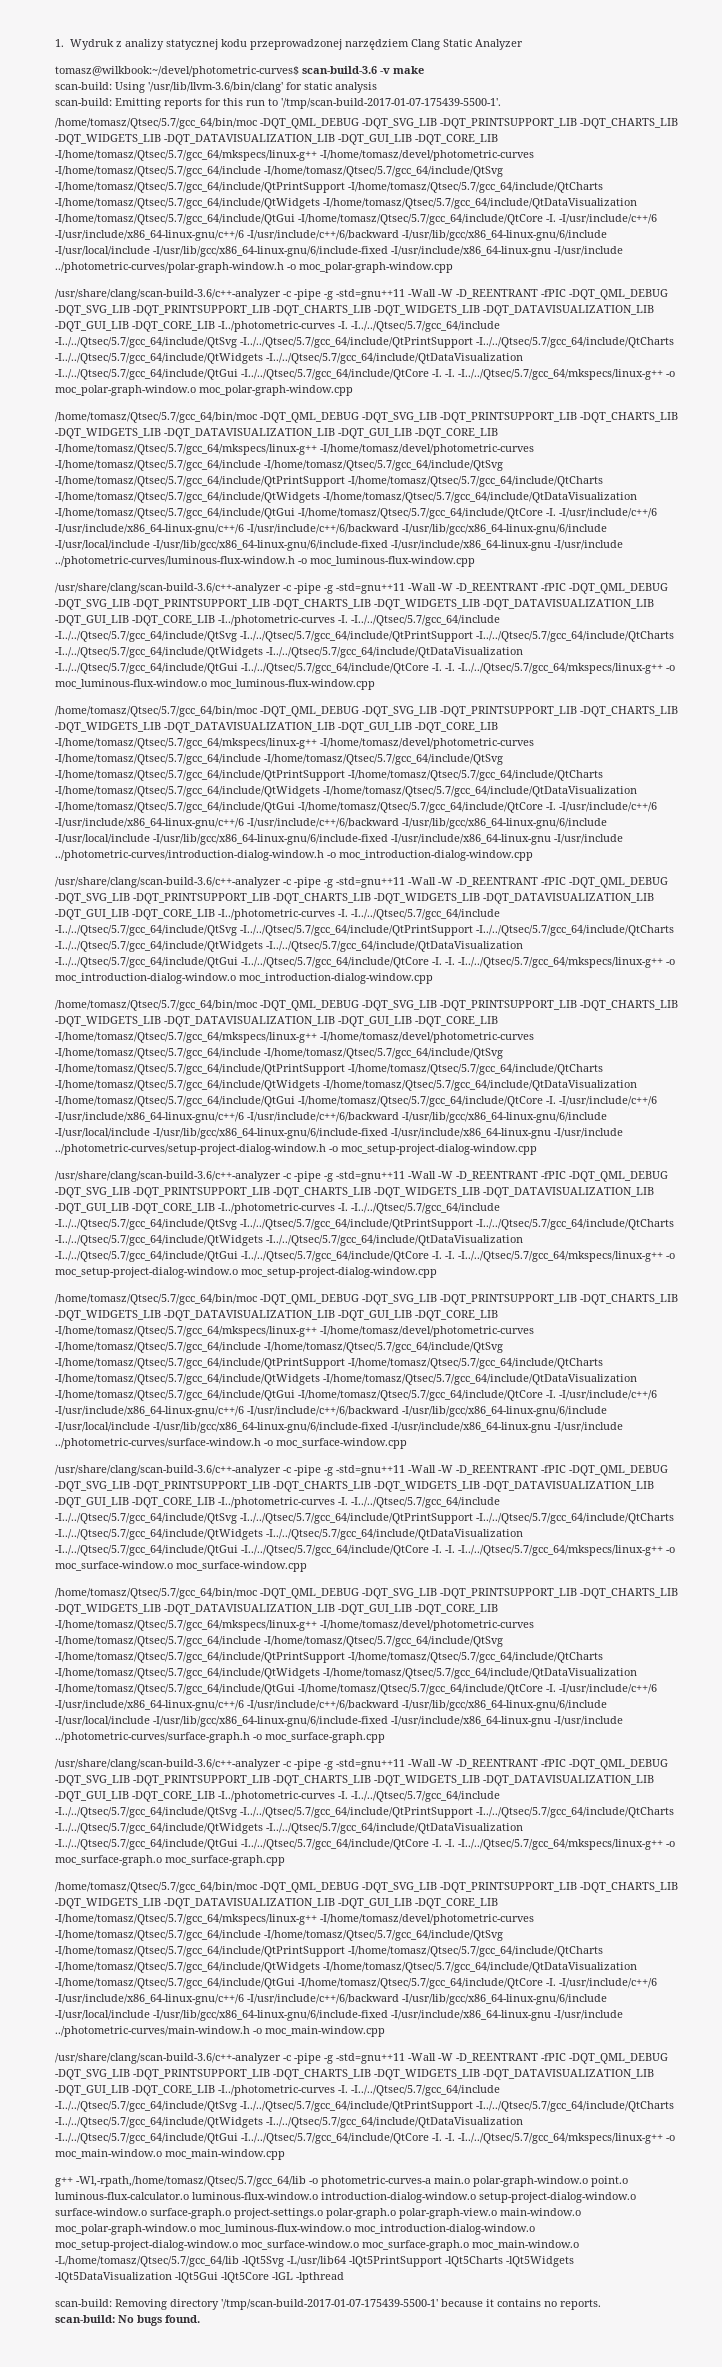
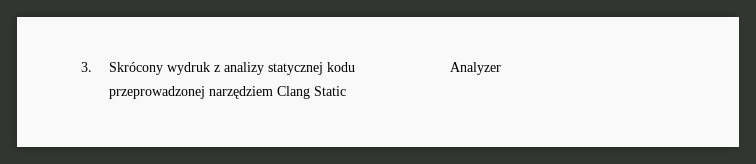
- 1. Wydruk z analizy statycznej kodu przeprowadzonej narzędziem Clang Static Analyzer
+ 3. Skrócony wydruk z analizy statycznej kodu przeprowadzonej narzędziem Clang Static Analyzer
- tomasz@wilkbook:~/devel/photometric-curves$ scan-build-3.6 -v make
- scan-build: Using '/usr/lib/llvm-3.6/bin/clang' for static analysis
- scan-build: Emitting reports for this run to '/tmp/scan-build-2017-01-07-175439-5500-1'.
- /home/tomasz/Qtsec/5.7/gcc_64/bin/moc -DQT_QML_DEBUG -DQT_SVG_LIB -DQT_PRINTSUPPORT_LIB -DQT_CHARTS_LIB -DQT_WIDGETS_LIB -DQT_DATAVISUALIZATION_LIB -DQT_GUI_LIB -DQT_CORE_LIB -I/home/tomasz/Qtsec/5.7/gcc_64/mkspecs/linux-g++ -I/home/tomasz/devel/photometric-curves -I/home/tomasz/Qtsec/5.7/gcc_64/include -I/home/tomasz/Qtsec/5.7/gcc_64/include/QtSvg -I/home/tomasz/Qtsec/5.7/gcc_64/include/QtPrintSupport -I/home/tomasz/Qtsec/5.7/gcc_64/include/QtCharts -I/home/tomasz/Qtsec/5.7/gcc_64/include/QtWidgets -I/home/tomasz/Qtsec/5.7/gcc_64/include/QtDataVisualization -I/home/tomasz/Qtsec/5.7/gcc_64/include/QtGui -I/home/tomasz/Qtsec/5.7/gcc_64/include/QtCore -I. -I/usr/include/c++/6 -I/usr/include/x86_64-linux-gnu/c++/6 -I/usr/include/c++/6/backward -I/usr/lib/gcc/x86_64-linux-gnu/6/include -I/usr/local/include -I/usr/lib/gcc/x86_64-linux-gnu/6/include-fixed -I/usr/include/x86_64-linux-gnu -I/usr/include ../photometric-curves/polar-graph-window.h -o moc_polar-graph-window.cpp
- /usr/share/clang/scan-build-3.6/c++-analyzer -c -pipe -g -std=gnu++11 -Wall -W -D_REENTRANT -fPIC -DQT_QML_DEBUG -DQT_SVG_LIB -DQT_PRINTSUPPORT_LIB -DQT_CHARTS_LIB -DQT_WIDGETS_LIB -DQT_DATAVISUALIZATION_LIB -DQT_GUI_LIB -DQT_CORE_LIB -I../photometric-curves -I. -I../../Qtsec/5.7/gcc_64/include -I../../Qtsec/5.7/gcc_64/include/QtSvg -I../../Qtsec/5.7/gcc_64/include/QtPrintSupport -I../../Qtsec/5.7/gcc_64/include/QtCharts -I../../Qtsec/5.7/gcc_64/include/QtWidgets -I../../Qtsec/5.7/gcc_64/include/QtDataVisualization -I../../Qtsec/5.7/gcc_64/include/QtGui -I../../Qtsec/5.7/gcc_64/include/QtCore -I. -I. -I../../Qtsec/5.7/gcc_64/mkspecs/linux-g++ -o moc_polar-graph-window.o moc_polar-graph-window.cpp
- /home/tomasz/Qtsec/5.7/gcc_64/bin/moc -DQT_QML_DEBUG -DQT_SVG_LIB -DQT_PRINTSUPPORT_LIB -DQT_CHARTS_LIB -DQT_WIDGETS_LIB -DQT_DATAVISUALIZATION_LIB -DQT_GUI_LIB -DQT_CORE_LIB -I/home/tomasz/Qtsec/5.7/gcc_64/mkspecs/linux-g++ -I/home/tomasz/devel/photometric-curves -I/home/tomasz/Qtsec/5.7/gcc_64/include -I/home/tomasz/Qtsec/5.7/gcc_64/include/QtSvg -I/home/tomasz/Qtsec/5.7/gcc_64/include/QtPrintSupport -I/home/tomasz/Qtsec/5.7/gcc_64/include/QtCharts -I/home/tomasz/Qtsec/5.7/gcc_64/include/QtWidgets -I/home/tomasz/Qtsec/5.7/gcc_64/include/QtDataVisualization -I/home/tomasz/Qtsec/5.7/gcc_64/include/QtGui -I/home/tomasz/Qtsec/5.7/gcc_64/include/QtCore -I. -I/usr/include/c++/6 -I/usr/include/x86_64-linux-gnu/c++/6 -I/usr/include/c++/6/backward -I/usr/lib/gcc/x86_64-linux-gnu/6/include -I/usr/local/include -I/usr/lib/gcc/x86_64-linux-gnu/6/include-fixed -I/usr/include/x86_64-linux-gnu -I/usr/include ../photometric-curves/luminous-flux-window.h -o moc_luminous-flux-window.cpp
- /usr/share/clang/scan-build-3.6/c++-analyzer -c -pipe -g -std=gnu++11 -Wall -W -D_REENTRANT -fPIC -DQT_QML_DEBUG -DQT_SVG_LIB -DQT_PRINTSUPPORT_LIB -DQT_CHARTS_LIB -DQT_WIDGETS_LIB -DQT_DATAVISUALIZATION_LIB -DQT_GUI_LIB -DQT_CORE_LIB -I../photometric-curves -I. -I../../Qtsec/5.7/gcc_64/include -I../../Qtsec/5.7/gcc_64/include/QtSvg -I../../Qtsec/5.7/gcc_64/include/QtPrintSupport -I../../Qtsec/5.7/gcc_64/include/QtCharts -I../../Qtsec/5.7/gcc_64/include/QtWidgets -I../../Qtsec/5.7/gcc_64/include/QtDataVisualization -I../../Qtsec/5.7/gcc_64/include/QtGui -I../../Qtsec/5.7/gcc_64/include/QtCore -I. -I. -I../../Qtsec/5.7/gcc_64/mkspecs/linux-g++ -o moc_luminous-flux-window.o moc_luminous-flux-window.cpp
- /home/tomasz/Qtsec/5.7/gcc_64/bin/moc -DQT_QML_DEBUG -DQT_SVG_LIB -DQT_PRINTSUPPORT_LIB -DQT_CHARTS_LIB -DQT_WIDGETS_LIB -DQT_DATAVISUALIZATION_LIB -DQT_GUI_LIB -DQT_CORE_LIB -I/home/tomasz/Qtsec/5.7/gcc_64/mkspecs/linux-g++ -I/home/tomasz/devel/photometric-curves -I/home/tomasz/Qtsec/5.7/gcc_64/include -I/home/tomasz/Qtsec/5.7/gcc_64/include/QtSvg -I/home/tomasz/Qtsec/5.7/gcc_64/include/QtPrintSupport -I/home/tomasz/Qtsec/5.7/gcc_64/include/QtCharts -I/home/tomasz/Qtsec/5.7/gcc_64/include/QtWidgets -I/home/tomasz/Qtsec/5.7/gcc_64/include/QtDataVisualization -I/home/tomasz/Qtsec/5.7/gcc_64/include/QtGui -I/home/tomasz/Qtsec/5.7/gcc_64/include/QtCore -I. -I/usr/include/c++/6 -I/usr/include/x86_64-linux-gnu/c++/6 -I/usr/include/c++/6/backward -I/usr/lib/gcc/x86_64-linux-gnu/6/include -I/usr/local/include -I/usr/lib/gcc/x86_64-linux-gnu/6/include-fixed -I/usr/include/x86_64-linux-gnu -I/usr/include ../photometric-curves/introduction-dialog-window.h -o moc_introduction-dialog-window.cpp
- /usr/share/clang/scan-build-3.6/c++-analyzer -c -pipe -g -std=gnu++11 -Wall -W -D_REENTRANT -fPIC -DQT_QML_DEBUG -DQT_SVG_LIB -DQT_PRINTSUPPORT_LIB -DQT_CHARTS_LIB -DQT_WIDGETS_LIB -DQT_DATAVISUALIZATION_LIB -DQT_GUI_LIB -DQT_CORE_LIB -I../photometric-curves -I. -I../../Qtsec/5.7/gcc_64/include -I../../Qtsec/5.7/gcc_64/include/QtSvg -I../../Qtsec/5.7/gcc_64/include/QtPrintSupport -I../../Qtsec/5.7/gcc_64/include/QtCharts -I../../Qtsec/5.7/gcc_64/include/QtWidgets -I../../Qtsec/5.7/gcc_64/include/QtDataVisualization -I../../Qtsec/5.7/gcc_64/include/QtGui -I../../Qtsec/5.7/gcc_64/include/QtCore -I. -I. -I../../Qtsec/5.7/gcc_64/mkspecs/linux-g++ -o moc_introduction-dialog-window.o moc_introduction-dialog-window.cpp
- /home/tomasz/Qtsec/5.7/gcc_64/bin/moc -DQT_QML_DEBUG -DQT_SVG_LIB -DQT_PRINTSUPPORT_LIB -DQT_CHARTS_LIB -DQT_WIDGETS_LIB -DQT_DATAVISUALIZATION_LIB -DQT_GUI_LIB -DQT_CORE_LIB -I/home/tomasz/Qtsec/5.7/gcc_64/mkspecs/linux-g++ -I/home/tomasz/devel/photometric-curves -I/home/tomasz/Qtsec/5.7/gcc_64/include -I/home/tomasz/Qtsec/5.7/gcc_64/include/QtSvg -I/home/tomasz/Qtsec/5.7/gcc_64/include/QtPrintSupport -I/home/tomasz/Qtsec/5.7/gcc_64/include/QtCharts -I/home/tomasz/Qtsec/5.7/gcc_64/include/QtWidgets -I/home/tomasz/Qtsec/5.7/gcc_64/include/QtDataVisualization -I/home/tomasz/Qtsec/5.7/gcc_64/include/QtGui -I/home/tomasz/Qtsec/5.7/gcc_64/include/QtCore -I. -I/usr/include/c++/6 -I/usr/include/x86_64-linux-gnu/c++/6 -I/usr/include/c++/6/backward -I/usr/lib/gcc/x86_64-linux-gnu/6/include -I/usr/local/include -I/usr/lib/gcc/x86_64-linux-gnu/6/include-fixed -I/usr/include/x86_64-linux-gnu -I/usr/include ../photometric-curves/setup-project-dialog-window.h -o moc_setup-project-dialog-window.cpp
- /usr/share/clang/scan-build-3.6/c++-analyzer -c -pipe -g -std=gnu++11 -Wall -W -D_REENTRANT -fPIC -DQT_QML_DEBUG -DQT_SVG_LIB -DQT_PRINTSUPPORT_LIB -DQT_CHARTS_LIB -DQT_WIDGETS_LIB -DQT_DATAVISUALIZATION_LIB -DQT_GUI_LIB -DQT_CORE_LIB -I../photometric-curves -I. -I../../Qtsec/5.7/gcc_64/include -I../../Qtsec/5.7/gcc_64/include/QtSvg -I../../Qtsec/5.7/gcc_64/include/QtPrintSupport -I../../Qtsec/5.7/gcc_64/include/QtCharts -I../../Qtsec/5.7/gcc_64/include/QtWidgets -I../../Qtsec/5.7/gcc_64/include/QtDataVisualization -I../../Qtsec/5.7/gcc_64/include/QtGui -I../../Qtsec/5.7/gcc_64/include/QtCore -I. -I. -I../../Qtsec/5.7/gcc_64/mkspecs/linux-g++ -o moc_setup-project-dialog-window.o moc_setup-project-dialog-window.cpp
- /home/tomasz/Qtsec/5.7/gcc_64/bin/moc -DQT_QML_DEBUG -DQT_SVG_LIB -DQT_PRINTSUPPORT_LIB -DQT_CHARTS_LIB -DQT_WIDGETS_LIB -DQT_DATAVISUALIZATION_LIB -DQT_GUI_LIB -DQT_CORE_LIB -I/home/tomasz/Qtsec/5.7/gcc_64/mkspecs/linux-g++ -I/home/tomasz/devel/photometric-curves -I/home/tomasz/Qtsec/5.7/gcc_64/include -I/home/tomasz/Qtsec/5.7/gcc_64/include/QtSvg -I/home/tomasz/Qtsec/5.7/gcc_64/include/QtPrintSupport -I/home/tomasz/Qtsec/5.7/gcc_64/include/QtCharts -I/home/tomasz/Qtsec/5.7/gcc_64/include/QtWidgets -I/home/tomasz/Qtsec/5.7/gcc_64/include/QtDataVisualization -I/home/tomasz/Qtsec/5.7/gcc_64/include/QtGui -I/home/tomasz/Qtsec/5.7/gcc_64/include/QtCore -I. -I/usr/include/c++/6 -I/usr/include/x86_64-linux-gnu/c++/6 -I/usr/include/c++/6/backward -I/usr/lib/gcc/x86_64-linux-gnu/6/include -I/usr/local/include -I/usr/lib/gcc/x86_64-linux-gnu/6/include-fixed -I/usr/include/x86_64-linux-gnu -I/usr/include ../photometric-curves/surface-window.h -o moc_surface-window.cpp
- /usr/share/clang/scan-build-3.6/c++-analyzer -c -pipe -g -std=gnu++11 -Wall -W -D_REENTRANT -fPIC -DQT_QML_DEBUG -DQT_SVG_LIB -DQT_PRINTSUPPORT_LIB -DQT_CHARTS_LIB -DQT_WIDGETS_LIB -DQT_DATAVISUALIZATION_LIB -DQT_GUI_LIB -DQT_CORE_LIB -I../photometric-curves -I. -I../../Qtsec/5.7/gcc_64/include -I../../Qtsec/5.7/gcc_64/include/QtSvg -I../../Qtsec/5.7/gcc_64/include/QtPrintSupport -I../../Qtsec/5.7/gcc_64/include/QtCharts -I../../Qtsec/5.7/gcc_64/include/QtWidgets -I../../Qtsec/5.7/gcc_64/include/QtDataVisualization -I../../Qtsec/5.7/gcc_64/include/QtGui -I../../Qtsec/5.7/gcc_64/include/QtCore -I. -I. -I../../Qtsec/5.7/gcc_64/mkspecs/linux-g++ -o moc_surface-window.o moc_surface-window.cpp
- /home/tomasz/Qtsec/5.7/gcc_64/bin/moc -DQT_QML_DEBUG -DQT_SVG_LIB -DQT_PRINTSUPPORT_LIB -DQT_CHARTS_LIB -DQT_WIDGETS_LIB -DQT_DATAVISUALIZATION_LIB -DQT_GUI_LIB -DQT_CORE_LIB -I/home/tomasz/Qtsec/5.7/gcc_64/mkspecs/linux-g++ -I/home/tomasz/devel/photometric-curves -I/home/tomasz/Qtsec/5.7/gcc_64/include -I/home/tomasz/Qtsec/5.7/gcc_64/include/QtSvg -I/home/tomasz/Qtsec/5.7/gcc_64/include/QtPrintSupport -I/home/tomasz/Qtsec/5.7/gcc_64/include/QtCharts -I/home/tomasz/Qtsec/5.7/gcc_64/include/QtWidgets -I/home/tomasz/Qtsec/5.7/gcc_64/include/QtDataVisualization -I/home/tomasz/Qtsec/5.7/gcc_64/include/QtGui -I/home/tomasz/Qtsec/5.7/gcc_64/include/QtCore -I. -I/usr/include/c++/6 -I/usr/include/x86_64-linux-gnu/c++/6 -I/usr/include/c++/6/backward -I/usr/lib/gcc/x86_64-linux-gnu/6/include -I/usr/local/include -I/usr/lib/gcc/x86_64-linux-gnu/6/include-fixed -I/usr/include/x86_64-linux-gnu -I/usr/include ../photometric-curves/surface-graph.h -o moc_surface-graph.cpp
- /usr/share/clang/scan-build-3.6/c++-analyzer -c -pipe -g -std=gnu++11 -Wall -W -D_REENTRANT -fPIC -DQT_QML_DEBUG -DQT_SVG_LIB -DQT_PRINTSUPPORT_LIB -DQT_CHARTS_LIB -DQT_WIDGETS_LIB -DQT_DATAVISUALIZATION_LIB -DQT_GUI_LIB -DQT_CORE_LIB -I../photometric-curves -I. -I../../Qtsec/5.7/gcc_64/include -I../../Qtsec/5.7/gcc_64/include/QtSvg -I../../Qtsec/5.7/gcc_64/include/QtPrintSupport -I../../Qtsec/5.7/gcc_64/include/QtCharts -I../../Qtsec/5.7/gcc_64/include/QtWidgets -I../../Qtsec/5.7/gcc_64/include/QtDataVisualization -I../../Qtsec/5.7/gcc_64/include/QtGui -I../../Qtsec/5.7/gcc_64/include/QtCore -I. -I. -I../../Qtsec/5.7/gcc_64/mkspecs/linux-g++ -o moc_surface-graph.o moc_surface-graph.cpp
- /home/tomasz/Qtsec/5.7/gcc_64/bin/moc -DQT_QML_DEBUG -DQT_SVG_LIB -DQT_PRINTSUPPORT_LIB -DQT_CHARTS_LIB -DQT_WIDGETS_LIB -DQT_DATAVISUALIZATION_LIB -DQT_GUI_LIB -DQT_CORE_LIB -I/home/tomasz/Qtsec/5.7/gcc_64/mkspecs/linux-g++ -I/home/tomasz/devel/photometric-curves -I/home/tomasz/Qtsec/5.7/gcc_64/include -I/home/tomasz/Qtsec/5.7/gcc_64/include/QtSvg -I/home/tomasz/Qtsec/5.7/gcc_64/include/QtPrintSupport -I/home/tomasz/Qtsec/5.7/gcc_64/include/QtCharts -I/home/tomasz/Qtsec/5.7/gcc_64/include/QtWidgets -I/home/tomasz/Qtsec/5.7/gcc_64/include/QtDataVisualization -I/home/tomasz/Qtsec/5.7/gcc_64/include/QtGui -I/home/tomasz/Qtsec/5.7/gcc_64/include/QtCore -I. -I/usr/include/c++/6 -I/usr/include/x86_64-linux-gnu/c++/6 -I/usr/include/c++/6/backward -I/usr/lib/gcc/x86_64-linux-gnu/6/include -I/usr/local/include -I/usr/lib/gcc/x86_64-linux-gnu/6/include-fixed -I/usr/include/x86_64-linux-gnu -I/usr/include ../photometric-curves/main-window.h -o moc_main-window.cpp
- /usr/share/clang/scan-build-3.6/c++-analyzer -c -pipe -g -std=gnu++11 -Wall -W -D_REENTRANT -fPIC -DQT_QML_DEBUG -DQT_SVG_LIB -DQT_PRINTSUPPORT_LIB -DQT_CHARTS_LIB -DQT_WIDGETS_LIB -DQT_DATAVISUALIZATION_LIB -DQT_GUI_LIB -DQT_CORE_LIB -I../photometric-curves -I. -I../../Qtsec/5.7/gcc_64/include -I../../Qtsec/5.7/gcc_64/include/QtSvg -I../../Qtsec/5.7/gcc_64/include/QtPrintSupport -I../../Qtsec/5.7/gcc_64/include/QtCharts -I../../Qtsec/5.7/gcc_64/include/QtWidgets -I../../Qtsec/5.7/gcc_64/include/QtDataVisualization -I../../Qtsec/5.7/gcc_64/include/QtGui -I../../Qtsec/5.7/gcc_64/include/QtCore -I. -I. -I../../Qtsec/5.7/gcc_64/mkspecs/linux-g++ -o moc_main-window.o moc_main-window.cpp
- g++ -Wl,-rpath,/home/tomasz/Qtsec/5.7/gcc_64/lib -o photometric-curves-a main.o polar-graph-window.o point.o luminous-flux-calculator.o luminous-flux-window.o introduction-dialog-window.o setup-project-dialog-window.o surface-window.o surface-graph.o project-settings.o polar-graph.o polar-graph-view.o main-window.o moc_polar-graph-window.o moc_luminous-flux-window.o moc_introduction-dialog-window.o moc_setup-project-dialog-window.o moc_surface-window.o moc_surface-graph.o moc_main-window.o -L/home/tomasz/Qtsec/5.7/gcc_64/lib -lQt5Svg -L/usr/lib64 -lQt5PrintSupport -lQt5Charts -lQt5Widgets -lQt5DataVisualization -lQt5Gui -lQt5Core -lGL -lpthread
- scan-build: Removing directory '/tmp/scan-build-2017-01-07-175439-5500-1' because it contains no reports.
- scan-build: No bugs found.

